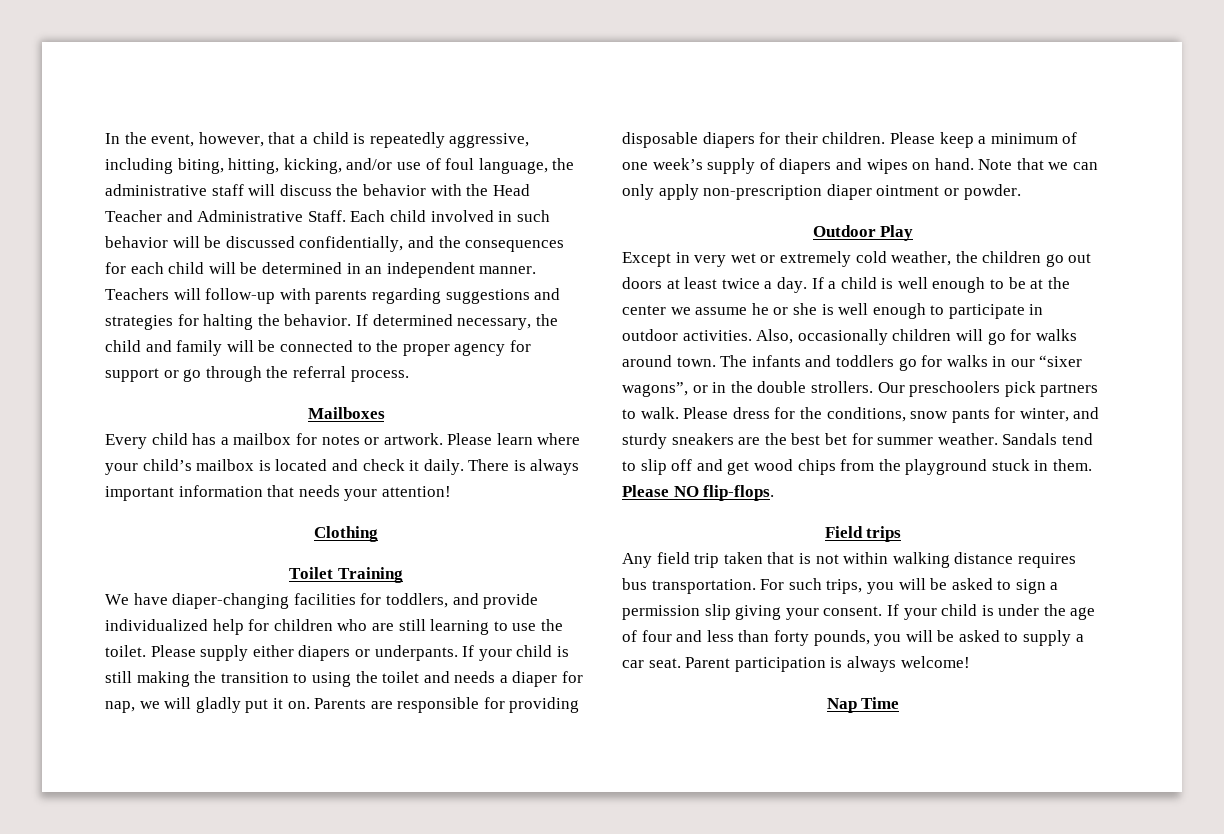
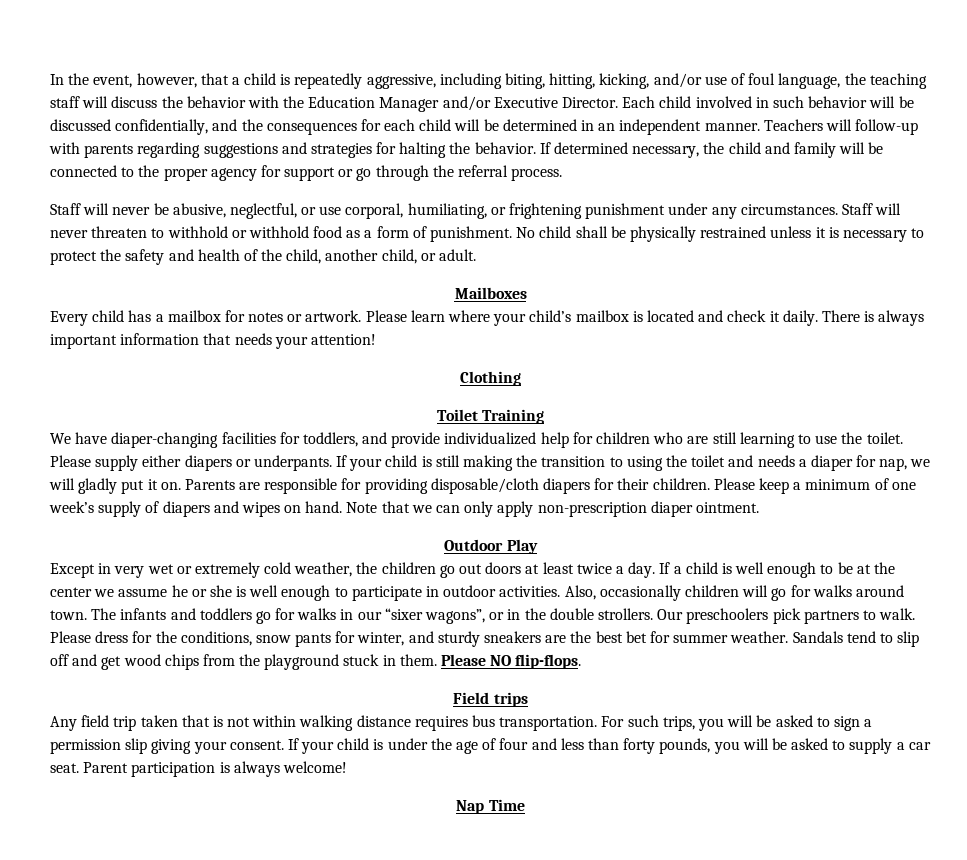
- In the event, however, that a child is repeatedly aggressive, including biting, hitting, kicking, and/or use of foul language, the administrative staff will discuss the behavior with the Head Teacher and Administrative Staff.
+ In the event, however, that a child is repeatedly aggressive, including biting, hitting, kicking, and/or use of foul language, the teaching staff will discuss the behavior with the Education Manager and/or Executive Director.
+ Staff will never be abusive, neglectful, or use corporal, humiliating, or frightening punishment under any circumstances. Staff will never threaten to withhold or withhold food as a form of punishment. No child shall be physically restrained unless it is necessary to protect the safety and health of the child, another child, or adult.
- Parents are responsible for providing disposable diapers for their children.
+ Parents are responsible for providing disposable/cloth diapers for their children.
- Note that we can only apply non-prescription diaper ointment or powder.
+ Note that we can only apply non-prescription diaper ointment.

